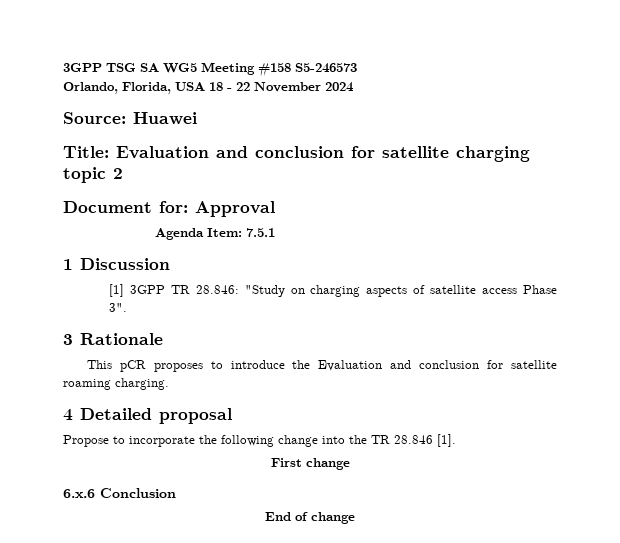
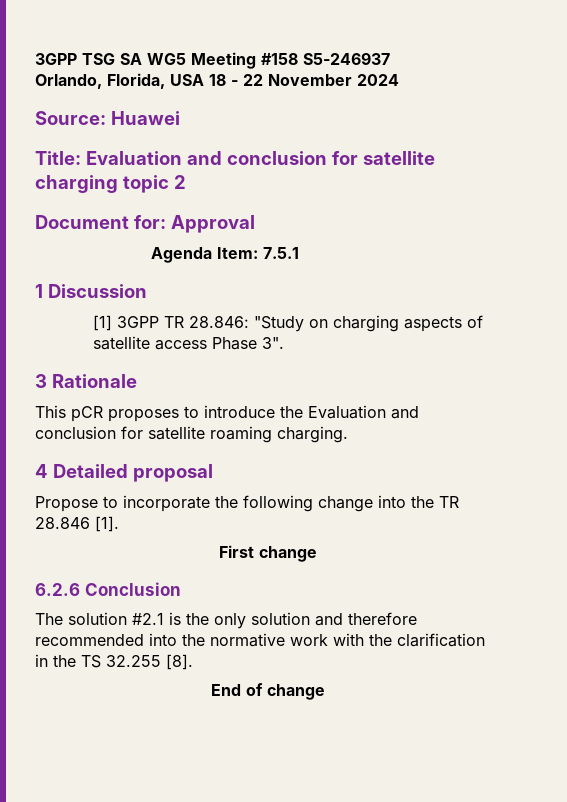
- 3GPP TSG SA WG5 Meeting #158 S5-246573
+ 3GPP TSG SA WG5 Meeting #158 S5-246937
- 6.x.6 Conclusion
+ 6.2.6 Conclusion
+ The solution #2.1 is the only solution and therefore recommended into the normative work with the clarification in the TS 32.255 [8].

